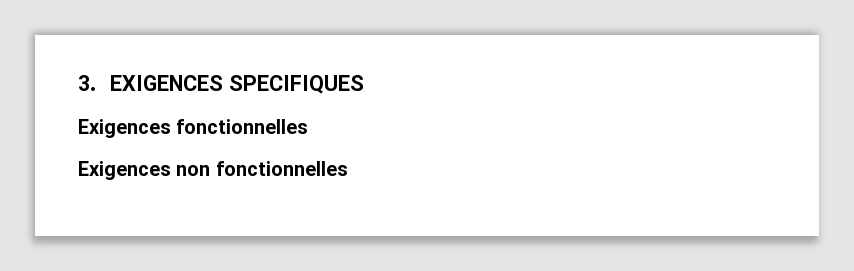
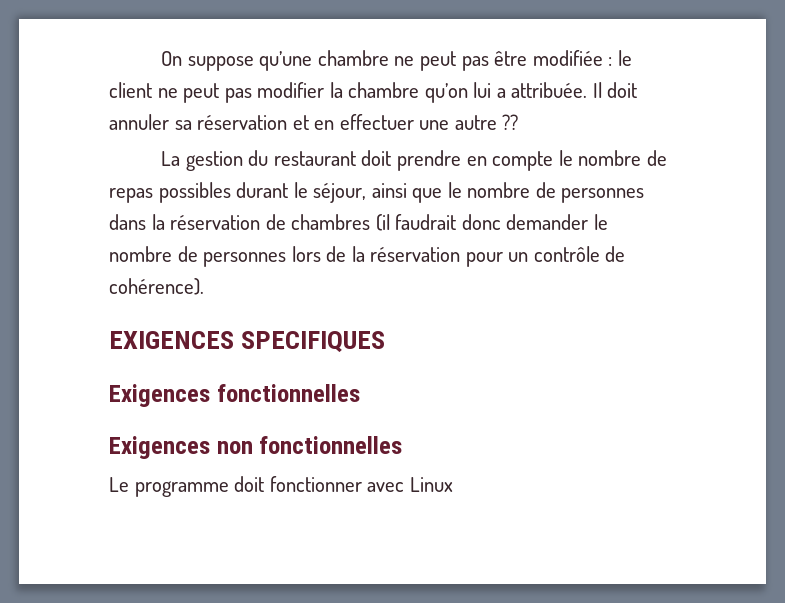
- 3. EXIGENCES SPECIFIQUES
+ On suppose qu’une chambre ne peut pas être modifiée : le client ne peut pas modifier la chambre qu’on lui a attribuée. Il doit annuler sa réservation et en effectuer une autre ??
+ La gestion du restaurant doit prendre en compte le nombre de repas possibles durant le séjour, ainsi que le nombre de personnes dans la réservation de chambres (il faudrait donc demander le nombre de personnes lors de la réservation pour un contrôle de cohérence).
+ EXIGENCES SPECIFIQUES
+ Le programme doit fonctionner avec Linux

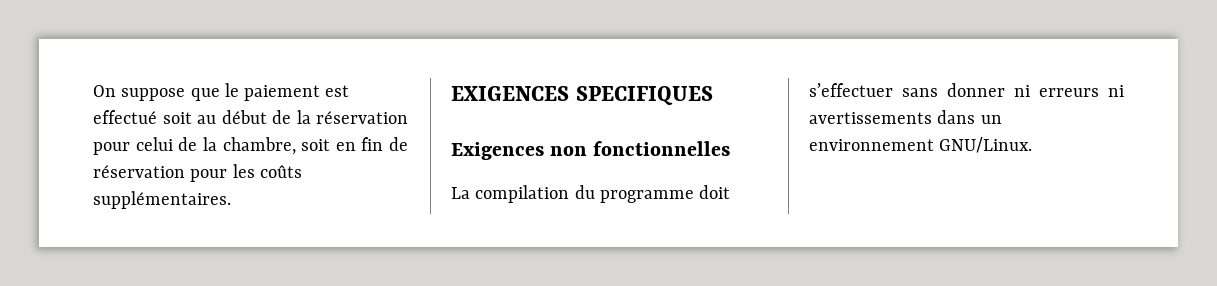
- On suppose qu’une chambre ne peut pas être modifiée : le client ne peut pas modifier la chambre qu’on lui a attribuée. Il doit annuler sa réservation et en effectuer une autre ??
- La gestion du restaurant doit prendre en compte le nombre de repas possibles durant le séjour, ainsi que le nombre de personnes dans la réservation de chambres (il faudrait donc demander le nombre de personnes lors de la réservation pour un contrôle de cohérence).
+ On suppose que le paiement est effectué soit au début de la réservation pour celui de la chambre, soit en fin de réservation pour les coûts supplémentaires.
- Exigences fonctionnelles
- Le programme doit fonctionner avec Linux
+ La compilation du programme doit s’effectuer sans donner ni erreurs ni avertissements dans un environnement GNU/Linux.

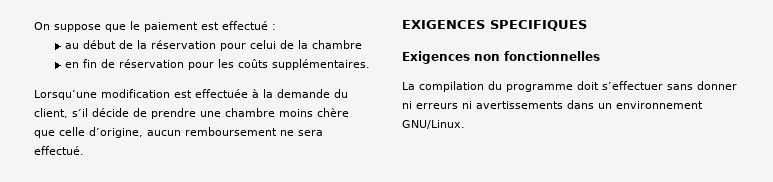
- On suppose que le paiement est effectué soit au début de la réservation pour celui de la chambre, soit en fin de réservation pour les coûts supplémentaires.
+ On suppose que le paiement est effectué :
+ au début de la réservation pour celui de la chambre
+ en fin de réservation pour les coûts supplémentaires.
+ Lorsqu’une modification est effectuée à la demande du client, s’il décide de prendre une chambre moins chère que celle d’origine, aucun remboursement ne sera effectué.

